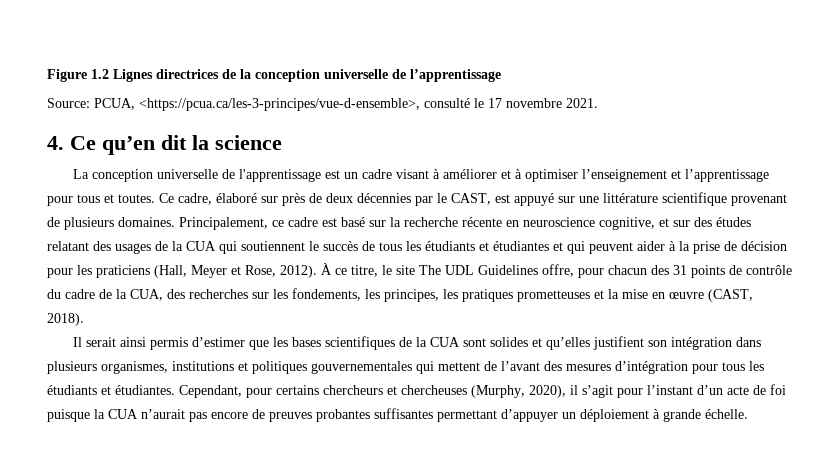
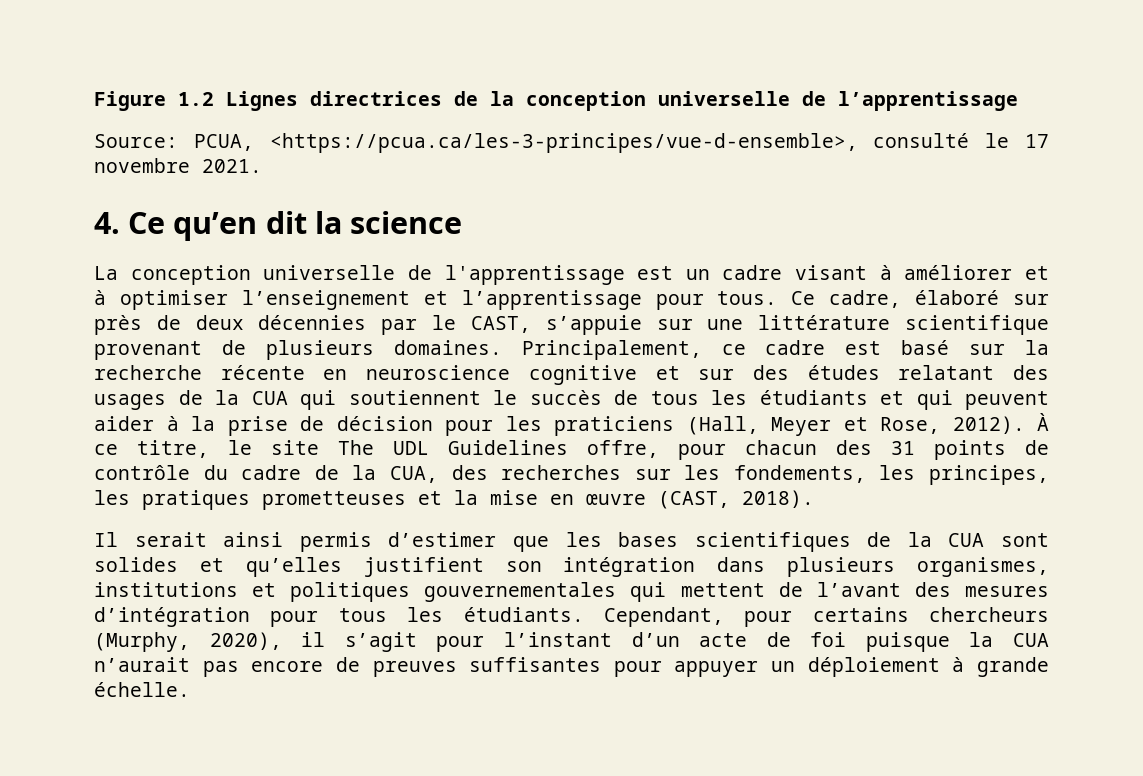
- La conception universelle de l'apprentissage est un cadre visant à améliorer et à optimiser l’enseignement et l’apprentissage pour tous et toutes.
+ La conception universelle de l'apprentissage est un cadre visant à améliorer et à optimiser l’enseignement et l’apprentissage pour tous.
- Ce cadre, élaboré sur près de deux décennies par le CAST, est appuyé sur une littérature scientifique provenant de plusieurs domaines.
+ Ce cadre, élaboré sur près de deux décennies par le CAST, s’appuie sur une littérature scientifique provenant de plusieurs domaines.
- Principalement, ce cadre est basé sur la recherche récente en neuroscience cognitive, et sur des études relatant des usages de la CUA qui soutiennent le succès de tous les étudiants et étudiantes et qui peuvent aider à la prise de décision pour les praticiens (Hall, Meyer et Rose, 2012).
+ Principalement, ce cadre est basé sur la recherche récente en neuroscience cognitive et sur des études relatant des usages de la CUA qui soutiennent le succès de tous les étudiants et qui peuvent aider à la prise de décision pour les praticiens (Hall, Meyer et Rose, 2012).
- Il serait ainsi permis d’estimer que les bases scientifiques de la CUA sont solides et qu’elles justifient son intégration dans plusieurs organismes, institutions et politiques gouvernementales qui mettent de l’avant des mesures d’intégration pour tous les étudiants et étudiantes.
+ Il serait ainsi permis d’estimer que les bases scientifiques de la CUA sont solides et qu’elles justifient son intégration dans plusieurs organismes, institutions et politiques gouvernementales qui mettent de l’avant des mesures d’intégration pour tous les étudiants.
- Cependant, pour certains chercheurs et chercheuses (Murphy, 2020), il s’agit pour l’instant d’un acte de foi puisque la CUA n’aurait pas encore de preuves probantes suffisantes permettant d’appuyer un déploiement à grande échelle.
+ Cependant, pour certains chercheurs (Murphy, 2020), il s’agit pour l’instant d’un acte de foi puisque la CUA n’aurait pas encore de preuves suffisantes pour appuyer un déploiement à grande échelle.

